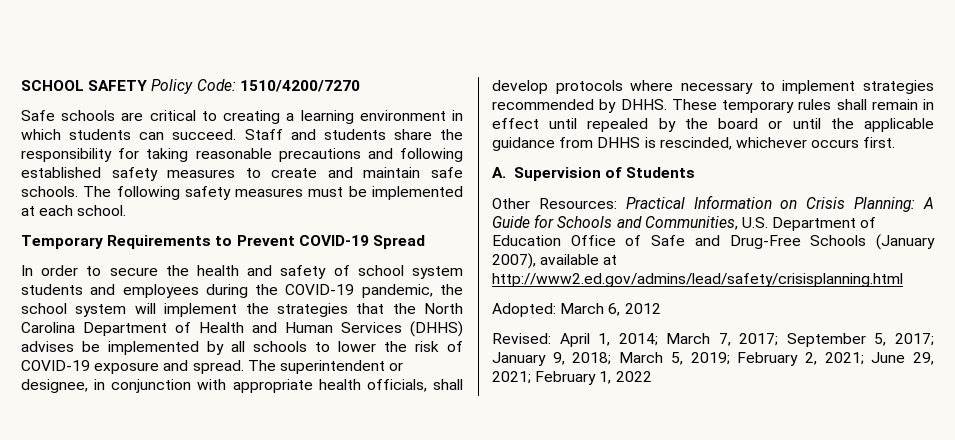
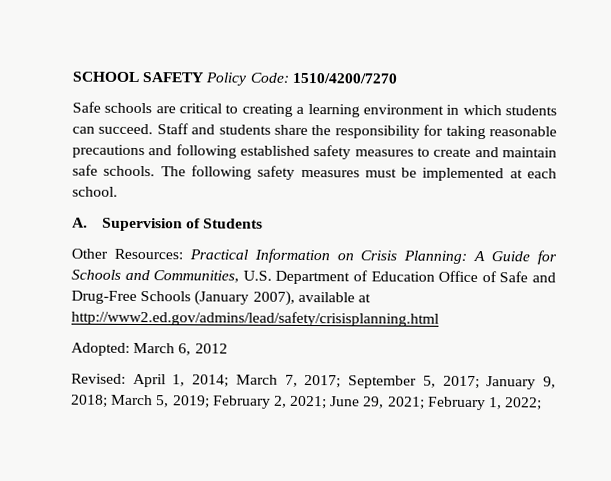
- Temporary Requirements to Prevent COVID-19 Spread
- In order to secure the health and safety of school system students and employees during the COVID-19 pandemic, the school system will implement the strategies that the North Carolina Department of Health and Human Services (DHHS) advises be implemented by all schools to lower the risk of COVID-19 exposure and spread. The superintendent or designee, in conjunction with appropriate health officials, shall develop protocols where necessary to implement strategies recommended by DHHS. These temporary rules shall remain in effect until repealed by the board or until the applicable guidance from DHHS is rescinded, whichever occurs first.
- Revised: April 1, 2014; March 7, 2017; September 5, 2017; January 9, 2018; March 5, 2019; February 2, 2021; June 29, 2021; February 1, 2022
+ Revised: April 1, 2014; March 7, 2017; September 5, 2017; January 9, 2018; March 5, 2019; February 2, 2021; June 29, 2021; February 1, 2022;

